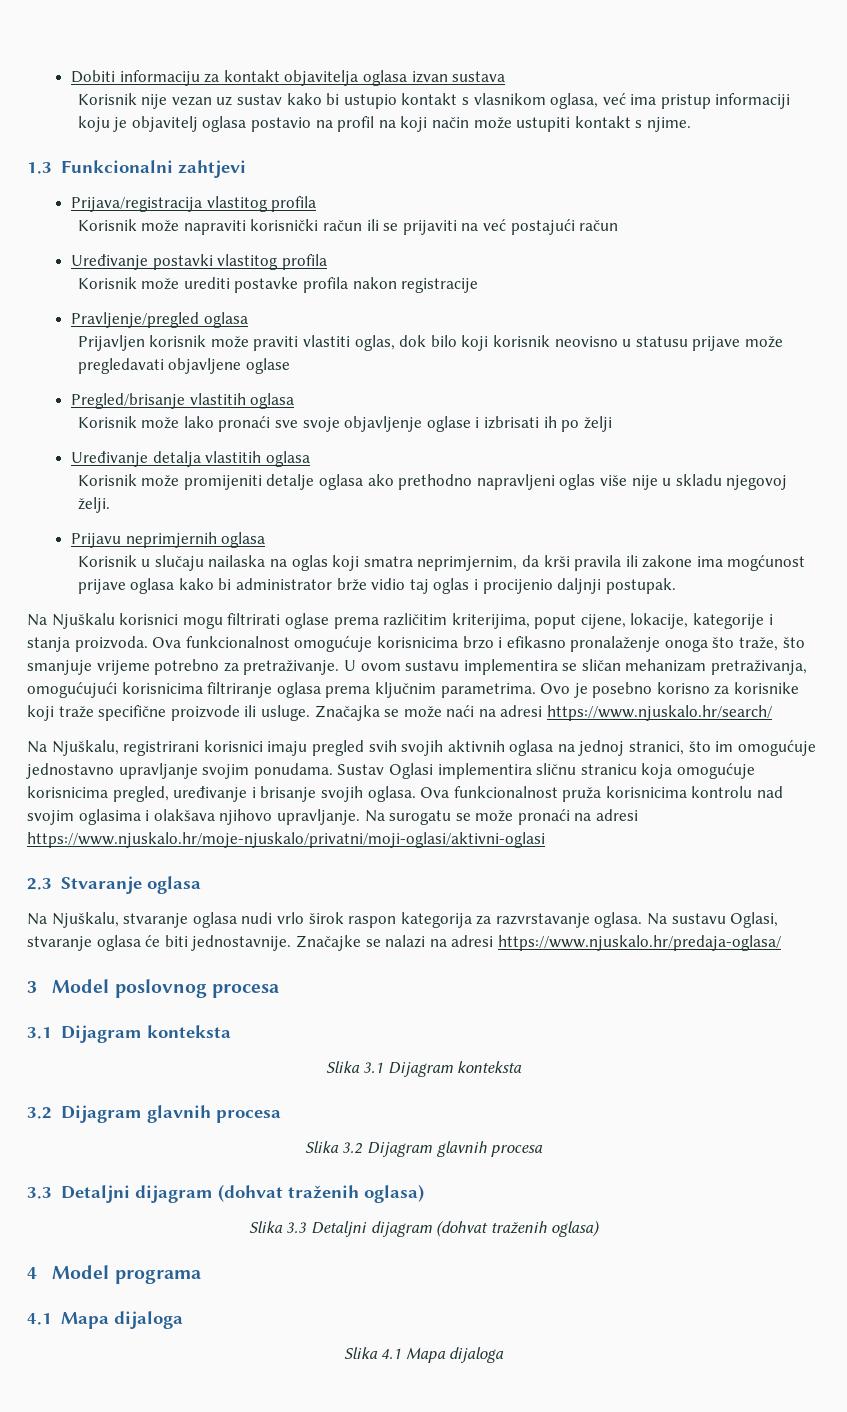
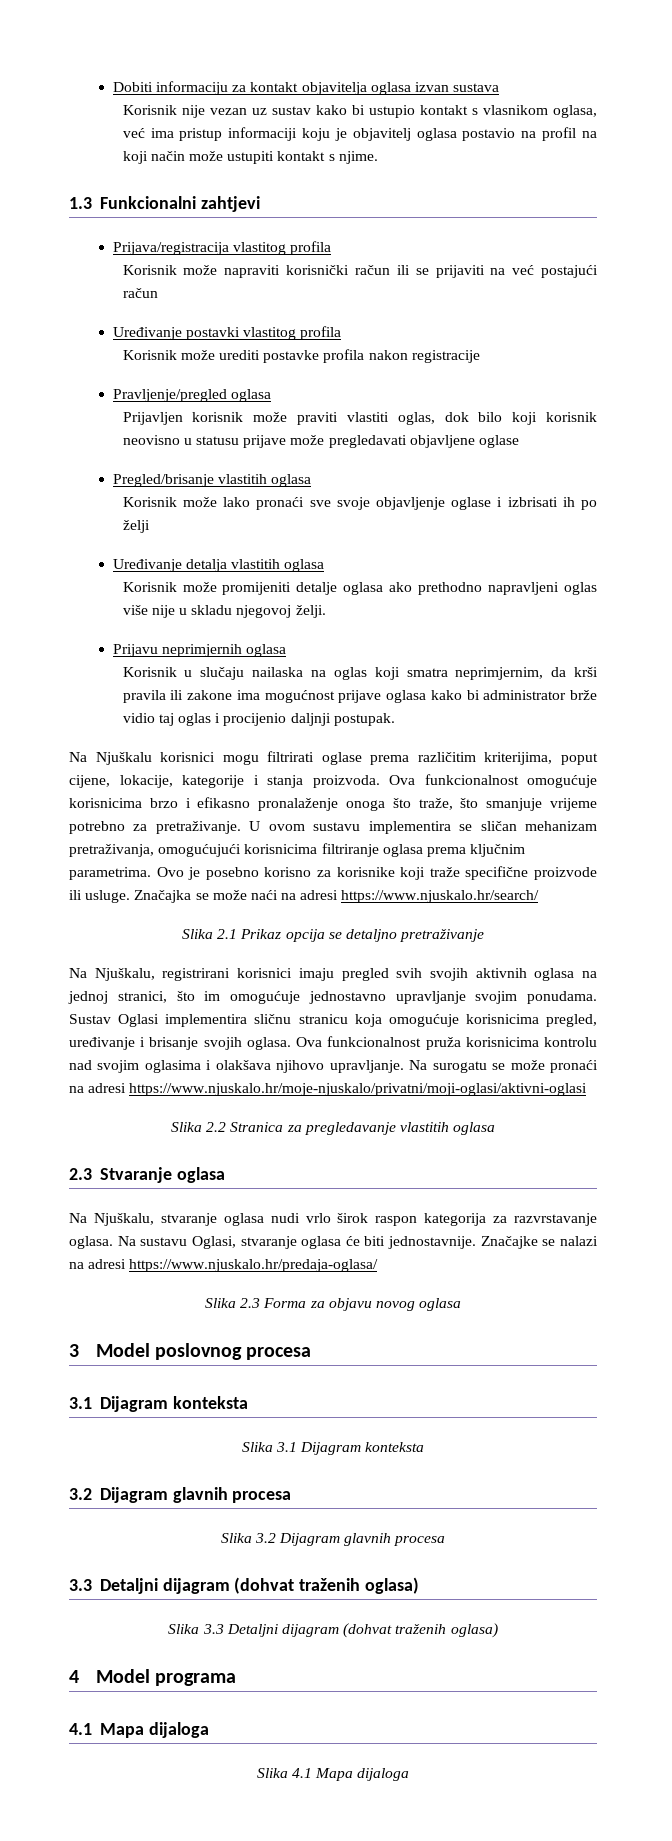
- Korisnik u slučaju nailaska na oglas koji smatra neprimjernim, da krši pravila ili zakone ima mogćunost prijave oglasa kako bi administrator brže vidio taj oglas i procijenio daljnji postupak.
+ Korisnik u slučaju nailaska na oglas koji smatra neprimjernim, da krši pravila ili zakone ima mogućnost prijave oglasa kako bi administrator brže vidio taj oglas i procijenio daljnji postupak.
+ Slika 2.1 Prikaz opcija se detaljno pretraživanje
+ Slika 2.2 Stranica za pregledavanje vlastitih oglasa
+ Slika 2.3 Forma za objavu novog oglasa

